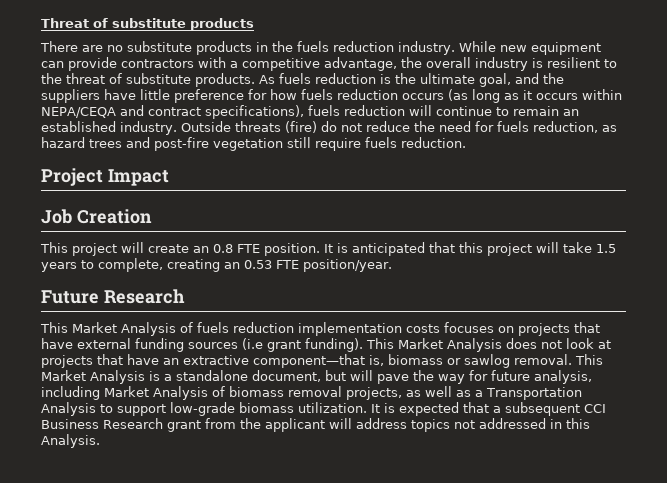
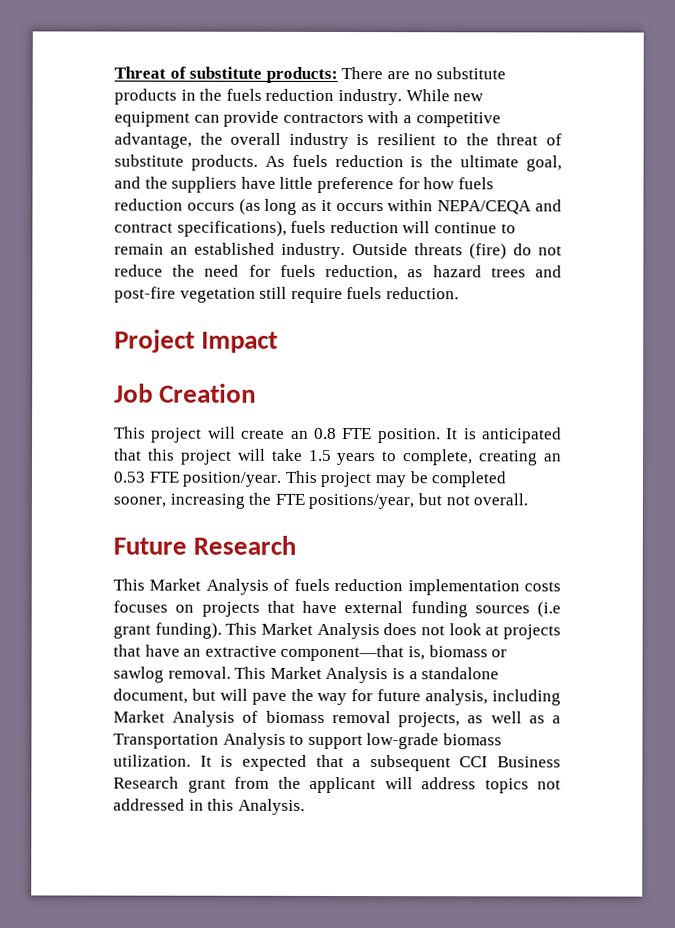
- Threat of substitute products
- There are no substitute products in the fuels reduction industry.
+ Threat of substitute products: There are no substitute products in the fuels reduction industry.
+ This project may be completed sooner, increasing the FTE positions/year, but not overall.

